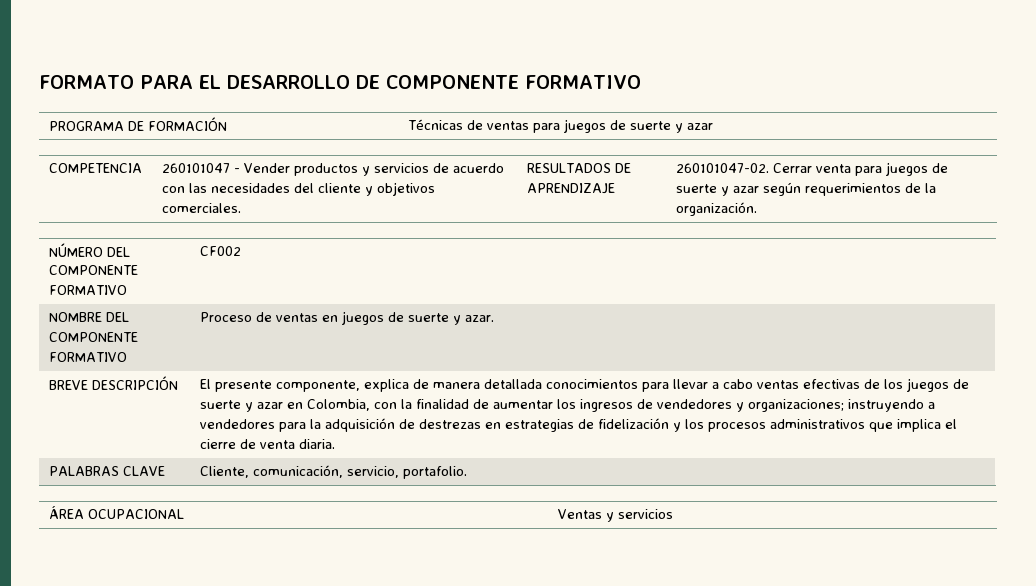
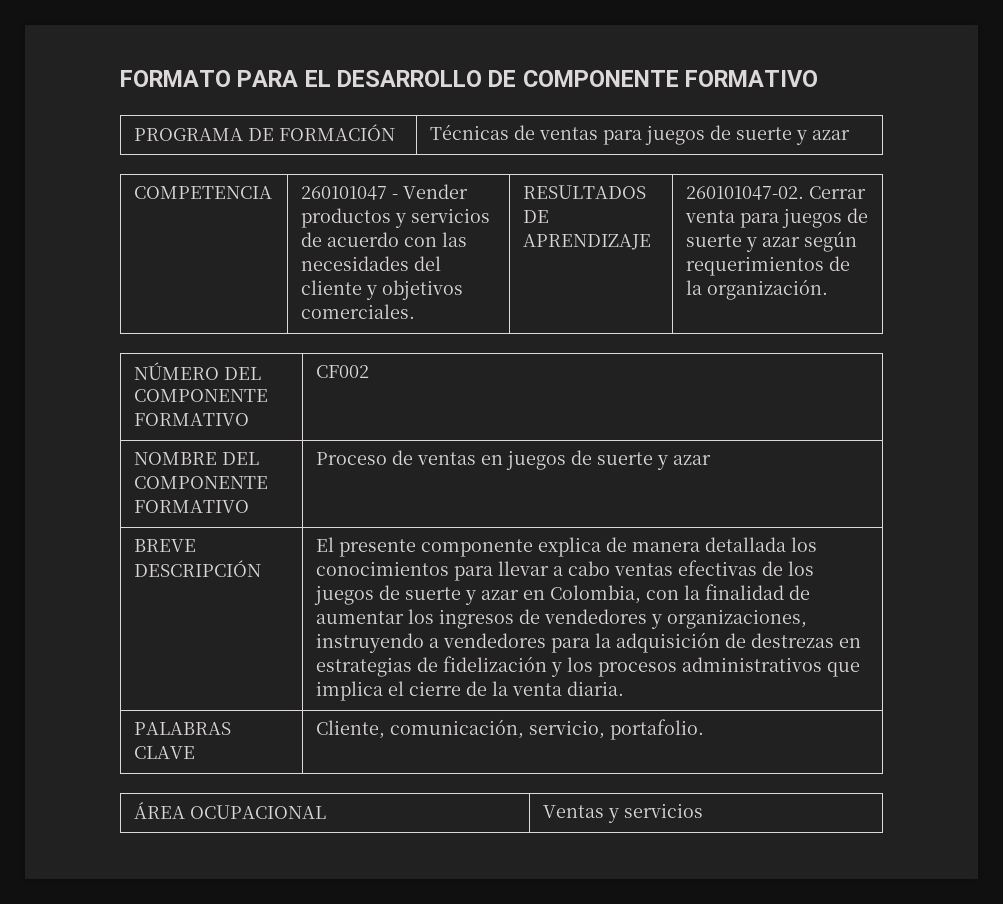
- NOMBRE DEL COMPONENTE FORMATIVO | Proceso de ventas en juegos de suerte y azar.
+ NOMBRE DEL COMPONENTE FORMATIVO | Proceso de ventas en juegos de suerte y azar
- El presente componente, explica de manera detallada conocimientos para llevar a cabo ventas efectivas de los juegos de suerte y azar en Colombia, con la finalidad de aumentar los ingresos de vendedores y organizaciones; instruyendo a vendedores para la adquisición de destrezas en estrategias de fidelización y los procesos administrativos que implica el cierre de venta diaria.
+ El presente componente explica de manera detallada los conocimientos para llevar a cabo ventas efectivas de los juegos de suerte y azar en Colombia, con la finalidad de aumentar los ingresos de vendedores y organizaciones, instruyendo a vendedores para la adquisición de destrezas en estrategias de fidelización y los procesos administrativos que implica el cierre de la venta diaria.

